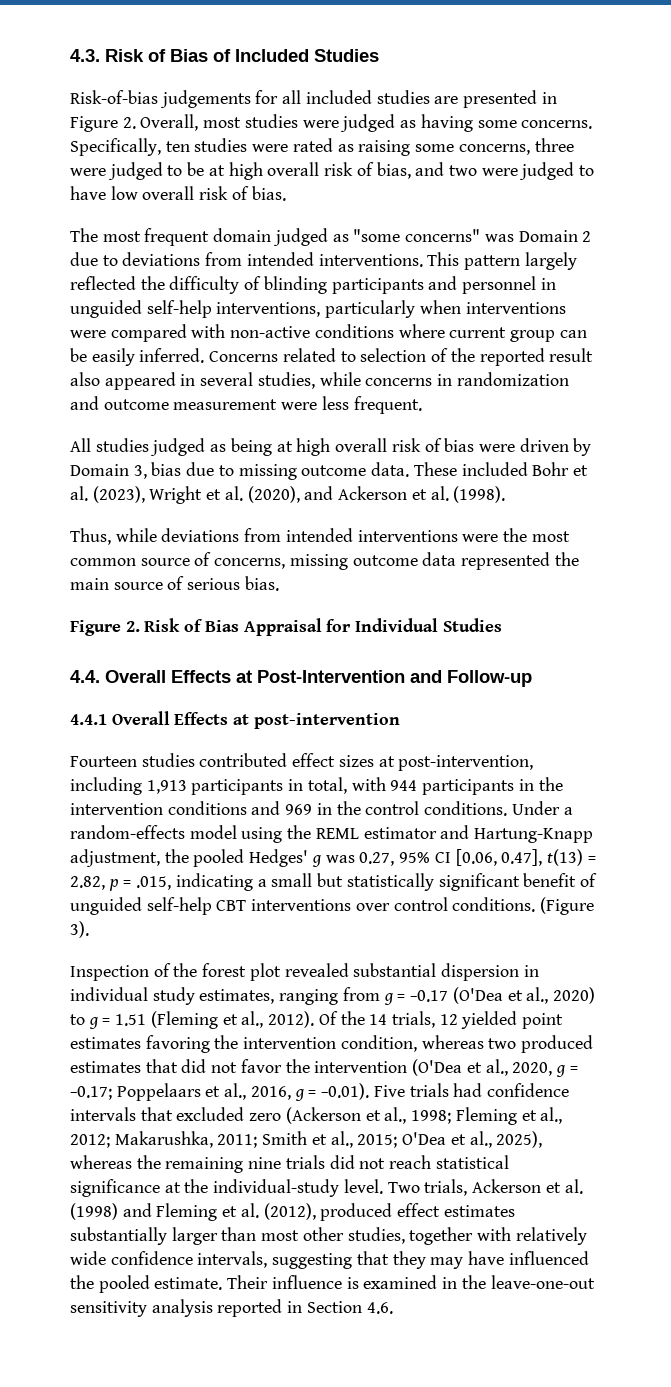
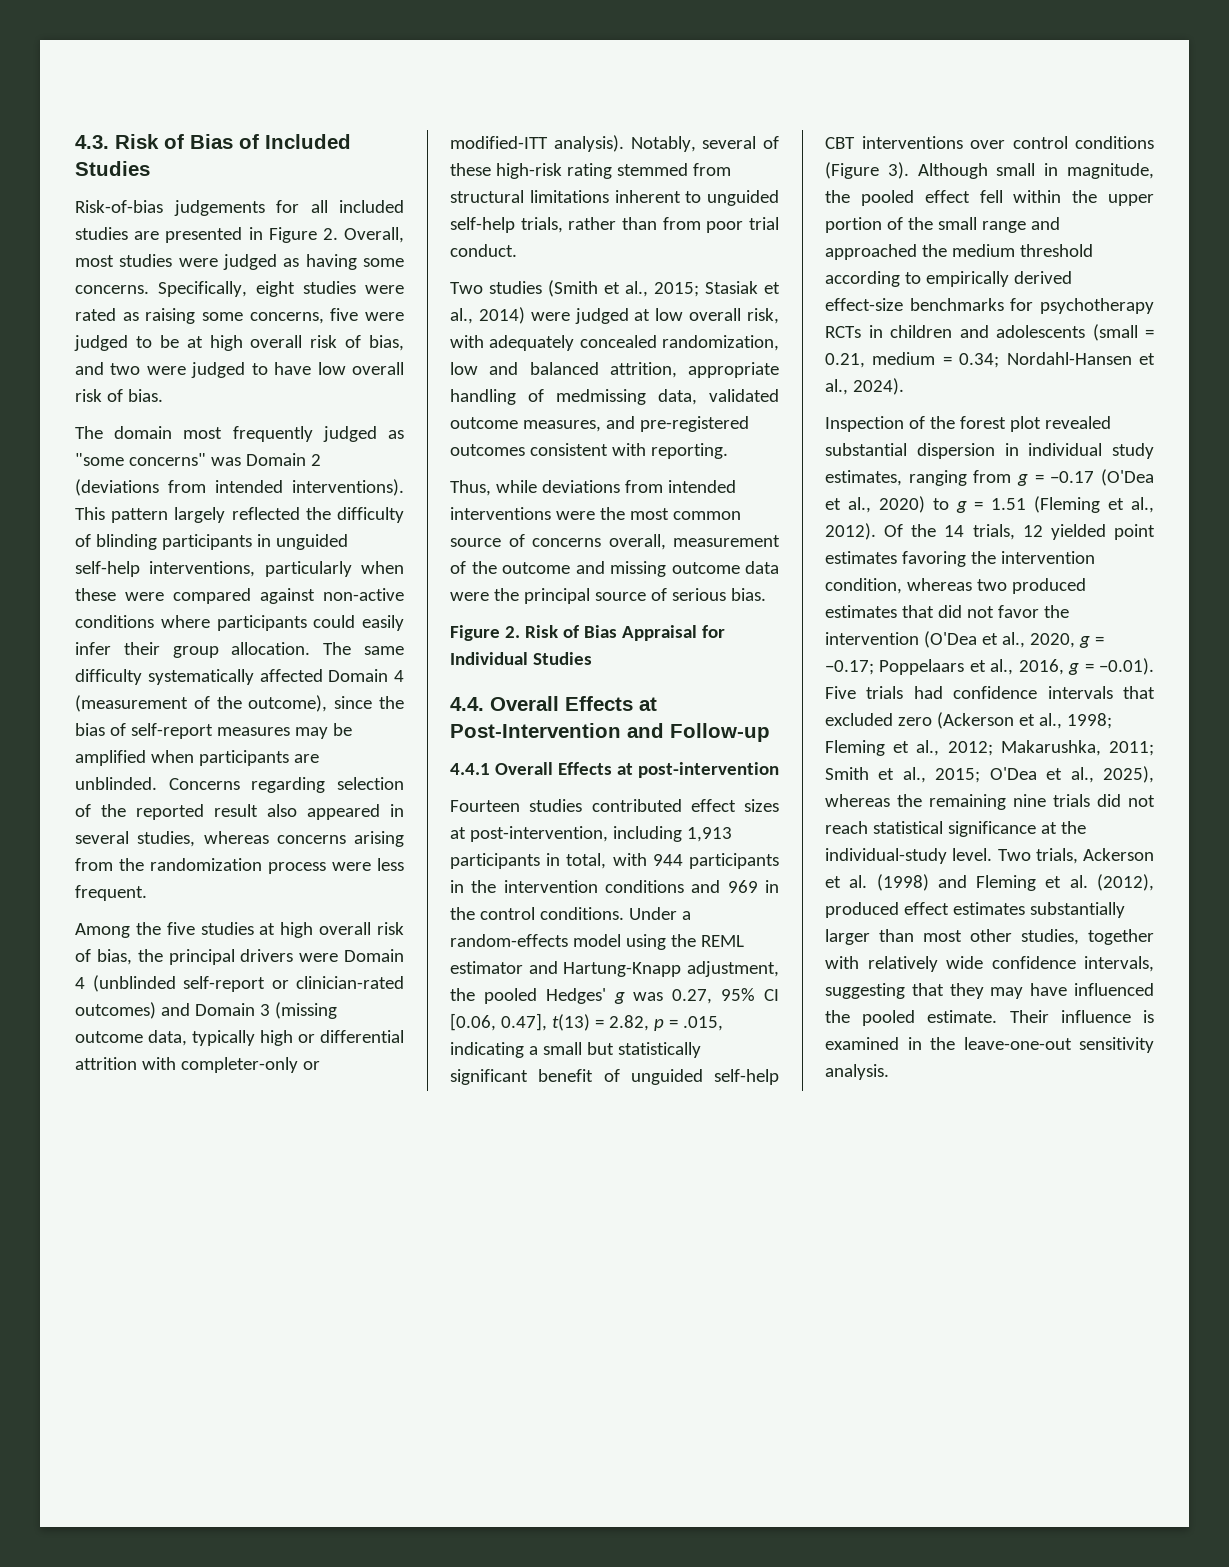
- Specifically, ten studies were rated as raising some concerns, three were judged to be at high overall risk of bias, and two were judged to have low overall risk of bias.
+ Specifically, eight studies were rated as raising some concerns, five were judged to be at high overall risk of bias, and two were judged to have low overall risk of bias.
- The most frequent domain judged as "some concerns" was Domain 2 due to deviations from intended interventions.
+ The domain most frequently judged as "some concerns" was Domain 2 (deviations from intended interventions).
- This pattern largely reflected the difficulty of blinding participants and personnel in unguided self-help interventions, particularly when interventions were compared with non-active conditions where current group can be easily inferred. Concerns related to selection of the reported result also appeared in several studies, while concerns in randomization and outcome measurement were less frequent.
- All studies judged as being at high overall risk of bias were driven by Domain 3, bias due to missing outcome data. These included Bohr et al. (2023), Wright et al. (2020), and Ackerson et al. (1998).
+ This pattern largely reflected the difficulty of blinding participants in unguided self-help interventions, particularly when these were compared against non-active conditions where participants could easily infer their group allocation. The same difficulty systematically affected Domain 4 (measurement of the outcome), since the bias of self-report measures may be amplified when participants are unblinded. Concerns regarding selection of the reported result also appeared in several studies, whereas concerns arising from the randomization process were less frequent.
+ Among the five studies at high overall risk of bias, the principal drivers were Domain 4 (unblinded self-report or clinician-rated outcomes) and Domain 3 (missing outcome data, typically high or differential attrition with completer-only or modified-ITT analysis). Notably, several of these high-risk rating stemmed from structural limitations inherent to unguided self-help trials, rather than from poor trial conduct.
+ Two studies (Smith et al., 2015; Stasiak et al., 2014) were judged at low overall risk, with adequately concealed randomization, low and balanced attrition, appropriate handling of medmissing data, validated outcome measures, and pre-registered outcomes consistent with reporting.
- Thus, while deviations from intended interventions were the most common source of concerns, missing outcome data represented the main source of serious bias.
+ Thus, while deviations from intended interventions were the most common source of concerns overall, measurement of the outcome and missing outcome data were the principal source of serious bias.
- Under a random-effects model using the REML estimator and Hartung-Knapp adjustment, the pooled Hedges' g was 0.27, 95% CI [0.06, 0.47], t(13) = 2.82, p = .015, indicating a small but statistically significant benefit of unguided self-help CBT interventions over control conditions. (Figure 3).
+ Under a random-effects model using the REML estimator and Hartung-Knapp adjustment, the pooled Hedges' g was 0.27, 95% CI [0.06, 0.47], t(13) = 2.82, p = .015, indicating a small but statistically significant benefit of unguided self-help CBT interventions over control conditions (Figure 3). Although small in magnitude, the pooled effect fell within the upper portion of the small range and approached the medium threshold according to empirically derived effect-size benchmarks for psychotherapy RCTs in children and adolescents (small = 0.21, medium = 0.34; Nordahl-Hansen et al., 2024).
- Their influence is examined in the leave-one-out sensitivity analysis reported in Section 4.6.
+ Their influence is examined in the leave-one-out sensitivity analysis.

